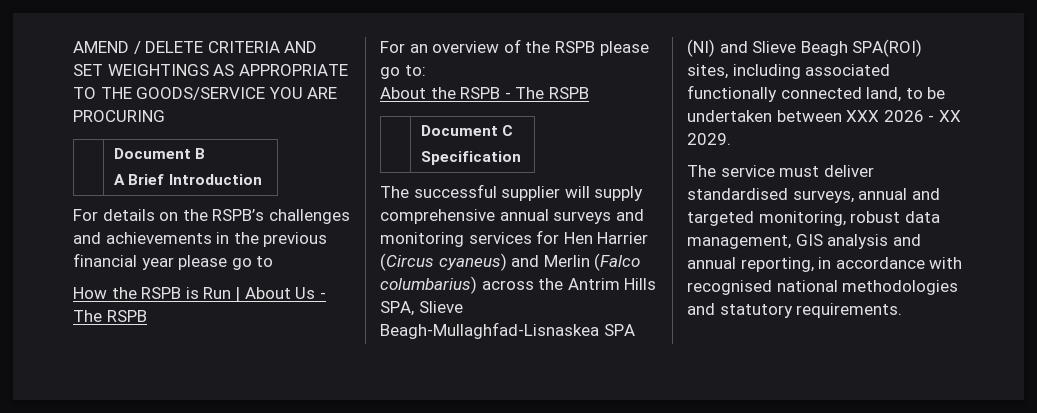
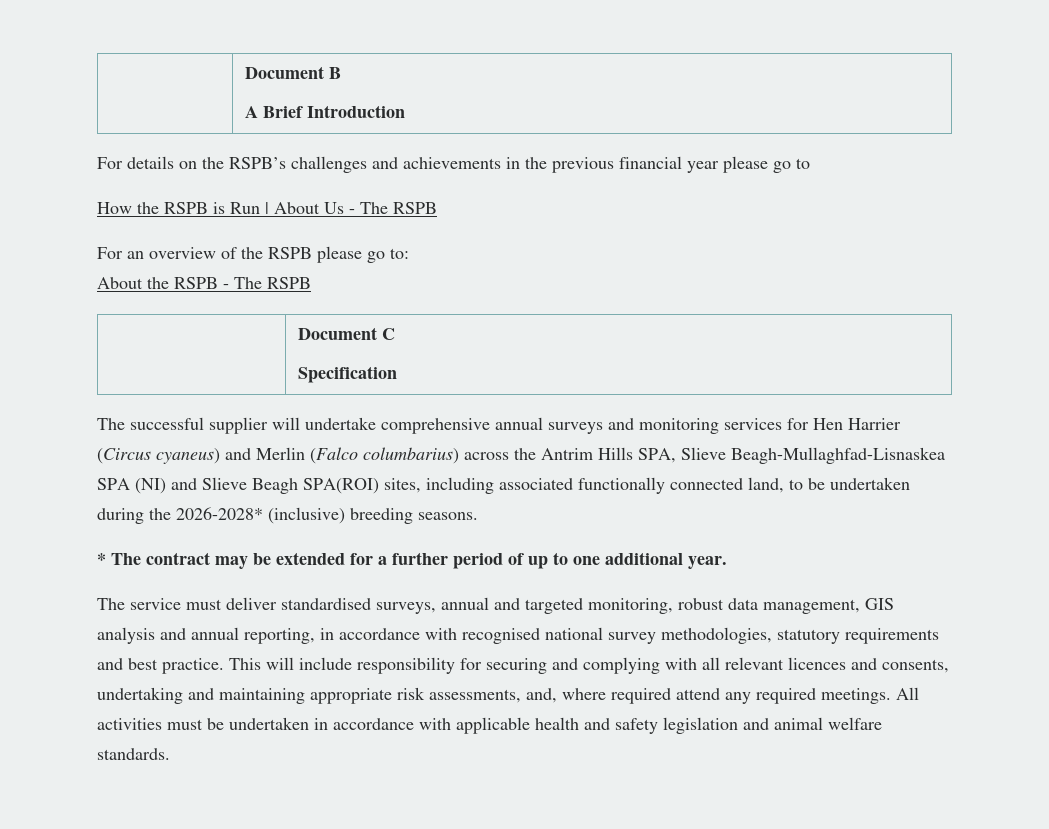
- AMEND / DELETE CRITERIA AND SET WEIGHTINGS AS APPROPRIATE TO THE GOODS/SERVICE YOU ARE PROCURING
- The successful supplier will supply comprehensive annual surveys and monitoring services for Hen Harrier (Circus cyaneus) and Merlin (Falco columbarius) across the Antrim Hills SPA, Slieve Beagh-Mullaghfad-Lisnaskea SPA (NI) and Slieve Beagh SPA(ROI) sites, including associated functionally connected land, to be undertaken between XXX 2026 - XX 2029.
+ The successful supplier will undertake comprehensive annual surveys and monitoring services for Hen Harrier (Circus cyaneus) and Merlin (Falco columbarius) across the Antrim Hills SPA, Slieve Beagh-Mullaghfad-Lisnaskea SPA (NI) and Slieve Beagh SPA(ROI) sites, including associated functionally connected land, to be undertaken during the 2026-2028* (inclusive) breeding seasons.
+ * The contract may be extended for a further period of up to one additional year.
- The service must deliver standardised surveys, annual and targeted monitoring, robust data management, GIS analysis and annual reporting, in accordance with recognised national methodologies and statutory requirements.
+ The service must deliver standardised surveys, annual and targeted monitoring, robust data management, GIS analysis and annual reporting, in accordance with recognised national survey methodologies, statutory requirements and best practice. This will include responsibility for securing and complying with all relevant licences and consents, undertaking and maintaining appropriate risk assessments, and, where required attend any required meetings. All activities must be undertaken in accordance with applicable health and safety legislation and animal welfare standards.

